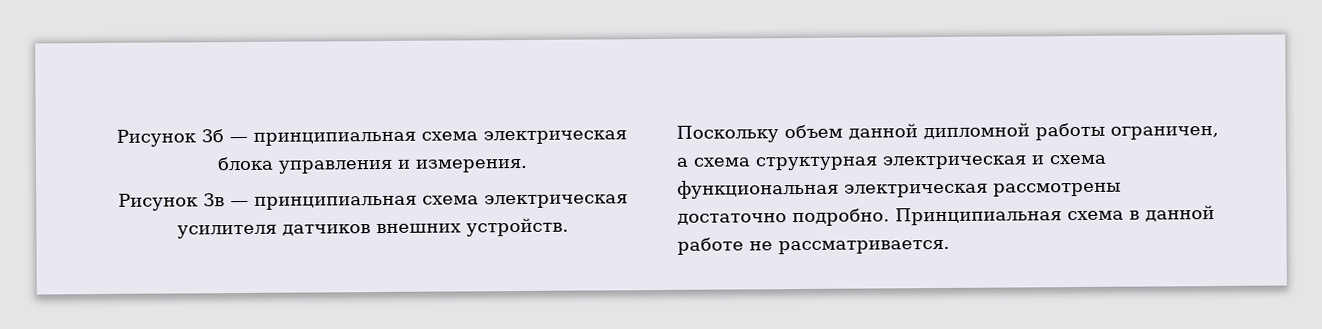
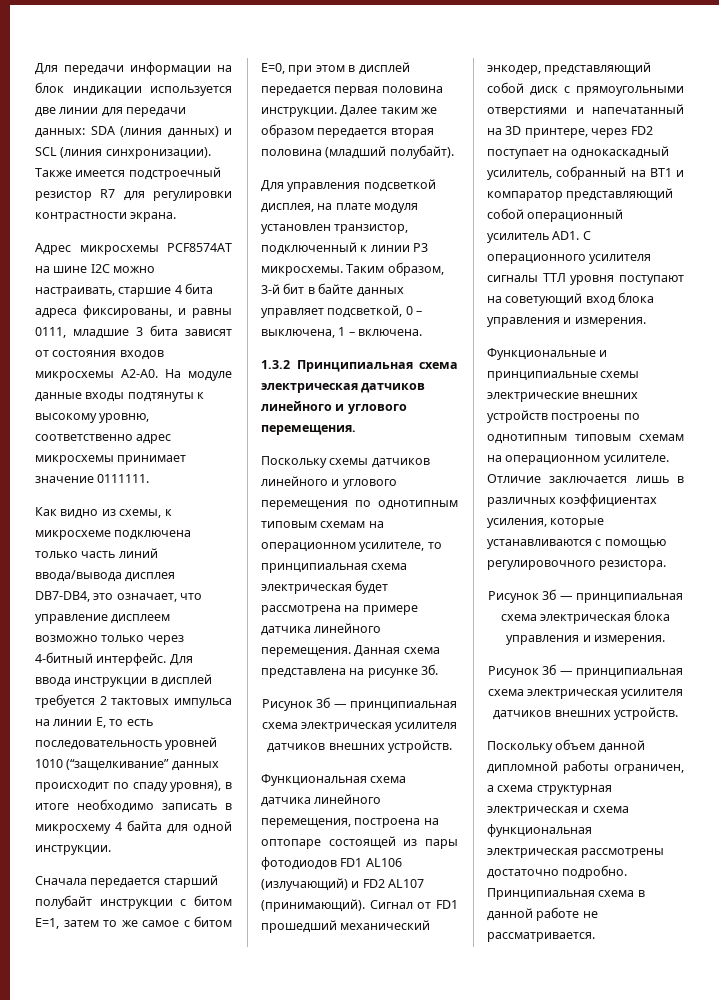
+ Для передачи информации на блок индикации используется две линии для передачи данных: SDA (линия данных) и SCL (линия синхронизации). Также имеется подстроечный резистор R7 для регулировки контрастности экрана.
+ Адрес микросхемы PCF8574AT на шине I2C можно настраивать, старшие 4 бита адреса фиксированы, и равны 0111, младшие 3 бита зависят от состояния входов микросхемы A2-A0. На модуле данные входы подтянуты к высокому уровню, соответственно адрес микросхемы принимает значение 0111111.
+ Как видно из схемы, к микросхеме подключена только часть линий ввода/вывода дисплея DB7-DB4, это означает, что управление дисплеем возможно только через 4-битный интерфейс. Для ввода инструкции в дисплей требуется 2 тактовых импульса на линии E, то есть последовательность уровней 1010 (“защелкивание” данных происходит по спаду уровня), в итоге необходимо записать в микросхему 4 байта для одной инструкции.
+ Сначала передается старший полубайт инструкции с битом E=1, затем то же самое с битом E=0, при этом в дисплей передается первая половина инструкции. Далее таким же образом передается вторая половина (младший полубайт).
+ Для управления подсветкой дисплея, на плате модуля установлен транзистор, подключенный к линии P3 микросхемы. Таким образом, 3-й бит в байте данных управляет подсветкой, 0 – выключена, 1 – включена.
+ 1.3.2 Принципиальная схема электрическая датчиков линейного и углового перемещения.
+ Поскольку схемы датчиков линейного и углового перемещения по однотипным типовым схемам на операционном усилителе, то принципиальная схема электрическая будет рассмотрена на примере датчика линейного перемещения. Данная схема представлена на рисунке 3б.
+ Рисунок 3б — принципиальная схема электрическая усилителя датчиков внешних устройств.
+ Функциональная схема датчика линейного перемещения, построена на оптопаре состоящей из пары фотодиодов FD1 AL106 (излучающий) и FD2 AL107 (принимающий). Сигнал от FD1 прошедший механический энкодер, представляющий собой диск с прямоугольными отверстиями и напечатанный на 3D принтере, через FD2 поступает на однокаскадный усилитель, собранный на ВТ1 и компаратор представляющий собой операционный усилитель AD1. С операционного усилителя сигналы ТТЛ уровня поступают на советующий вход блока управления и измерения.
+ Функциональные и принципиальные схемы электрические внешних устройств построены по однотипным типовым схемам на операционном усилителе. Отличие заключается лишь в различных коэффициентах усиления, которые устанавливаются с помощью регулировочного резистора.
  Рисунок 3б — принципиальная схема электрическая блока управления и измерения.
- Рисунок 3в — принципиальная схема электрическая усилителя датчиков внешних устройств.
+ Рисунок 3б — принципиальная схема электрическая усилителя датчиков внешних устройств.

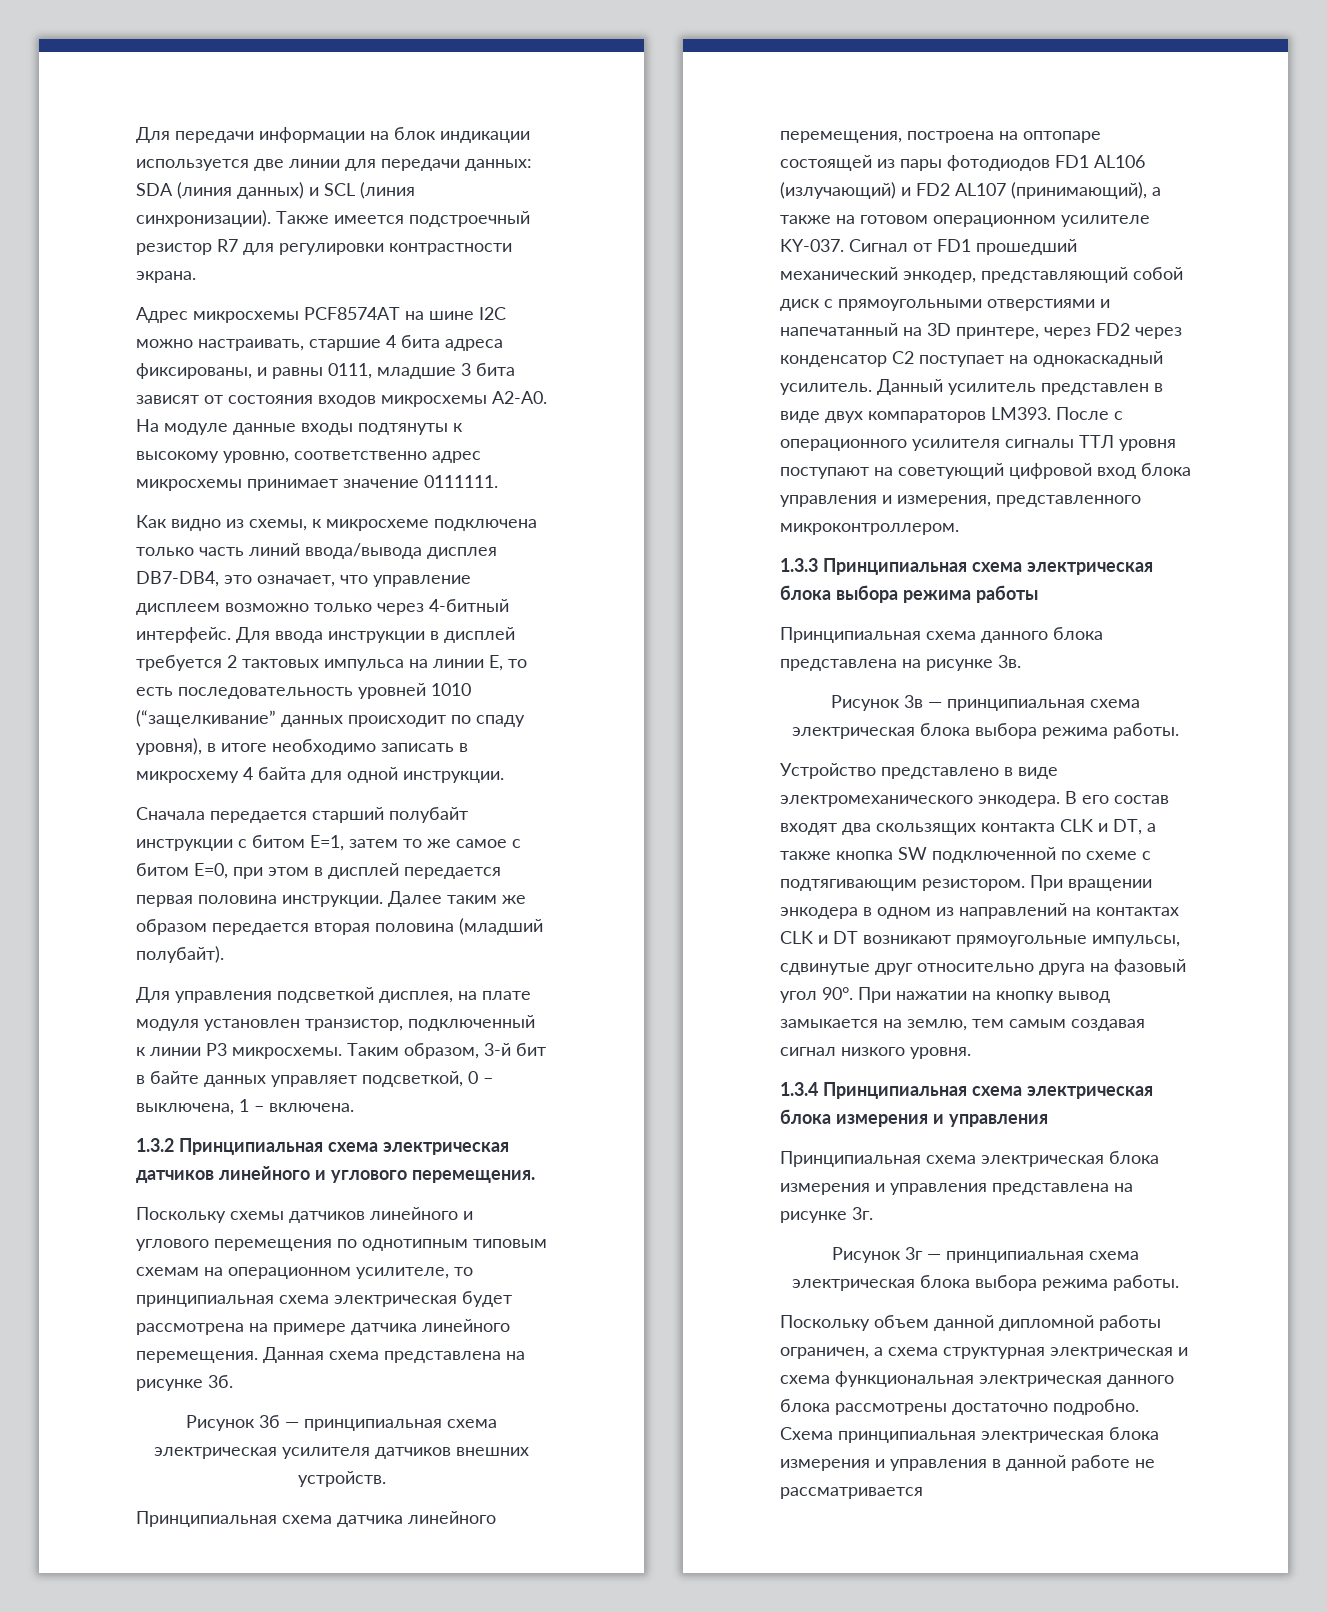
- Функциональная схема датчика линейного перемещения, построена на оптопаре состоящей из пары фотодиодов FD1 AL106 (излучающий) и FD2 AL107 (принимающий).
+ Принципиальная схема датчика линейного перемещения, построена на оптопаре состоящей из пары фотодиодов FD1 AL106 (излучающий) и FD2 AL107 (принимающий), а также на готовом операционном усилителе KY-037.
- Сигнал от FD1 прошедший механический энкодер, представляющий собой диск с прямоугольными отверстиями и напечатанный на 3D принтере, через FD2 поступает на однокаскадный усилитель, собранный на ВТ1 и компаратор представляющий собой операционный усилитель AD1. С операционного усилителя сигналы ТТЛ уровня поступают на советующий вход блока управления и измерения.
- Функциональные и принципиальные схемы электрические внешних устройств построены по однотипным типовым схемам на операционном усилителе. Отличие заключается лишь в различных коэффициентах усиления, которые устанавливаются с помощью регулировочного резистора.
- Рисунок 3б — принципиальная схема электрическая блока управления и измерения.
- Рисунок 3б — принципиальная схема электрическая усилителя датчиков внешних устройств.
+ Сигнал от FD1 прошедший механический энкодер, представляющий собой диск с прямоугольными отверстиями и напечатанный на 3D принтере, через FD2 через конденсатор С2 поступает на однокаскадный усилитель. Данный усилитель представлен в виде двух компараторов LM393. После с операционного усилителя сигналы ТТЛ уровня поступают на советующий цифровой вход блока управления и измерения, представленного микроконтроллером.
+ 1.3.3 Принципиальная схема электрическая блока выбора режима работы
+ Принципиальная схема данного блока представлена на рисунке 3в.
+ Рисунок 3в — принципиальная схема электрическая блока выбора режима работы.
+ Устройство представлено в виде электромеханического энкодера. В его состав входят два скользящих контакта CLK и DT, а также кнопка SW подключенной по схеме с подтягивающим резистором. При вращении энкодера в одном из направлений на контактах CLK и DT возникают прямоугольные импульсы, сдвинутые друг относительно друга на фазовый угол 90°. При нажатии на кнопку вывод замыкается на землю, тем самым создавая сигнал низкого уровня.
+ 1.3.4 Принципиальная схема электрическая блока измерения и управления
+ Принципиальная схема электрическая блока измерения и управления представлена на рисунке 3г.
+ Рисунок 3г — принципиальная схема электрическая блока выбора режима работы.
- Поскольку объем данной дипломной работы ограничен, а схема структурная электрическая и схема функциональная электрическая рассмотрены достаточно подробно.
+ Поскольку объем данной дипломной работы ограничен, а схема структурная электрическая и схема функциональная электрическая данного блока рассмотрены достаточно подробно.
- Принципиальная схема в данной работе не рассматривается.
+ Схема принципиальная электрическая блока измерения и управления в данной работе не рассматривается

